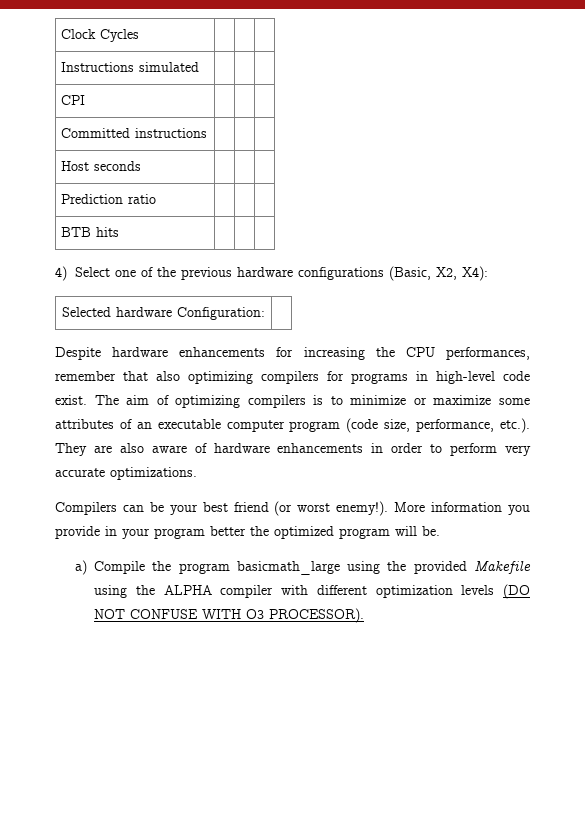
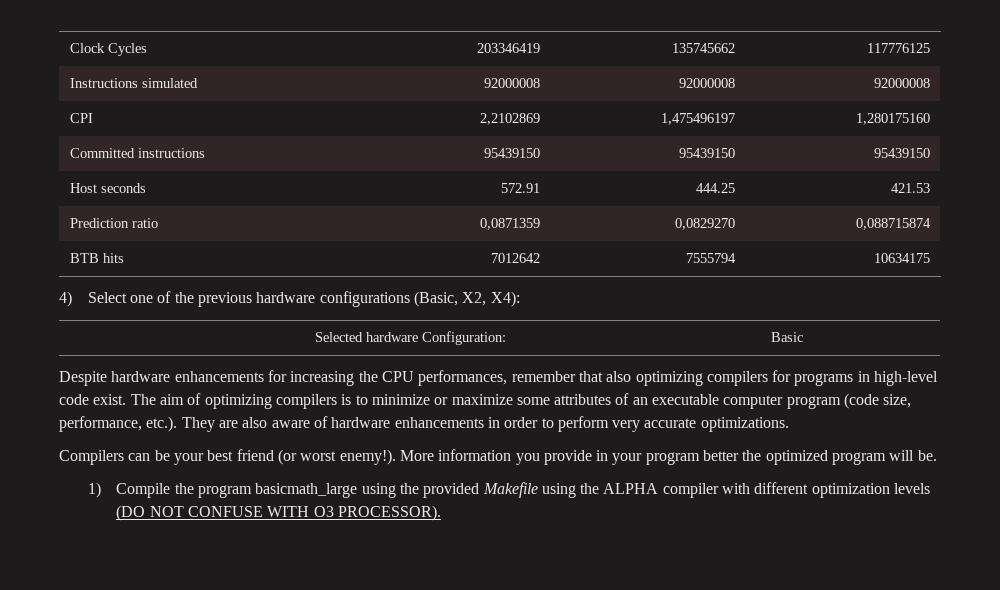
- Clock Cycles | | |
+ Clock Cycles | 203346419 | 135745662 | 117776125
- Instructions simulated | | |
- CPI | | |
+ Instructions simulated | 92000008 | 92000008 | 92000008
+ CPI | 2,2102869 | 1,475496197 | 1,280175160
- Committed instructions | | |
+ Committed instructions | 95439150 | 95439150 | 95439150
- Host seconds | | |
+ Host seconds | 572.91 | 444.25 | 421.53
- Prediction ratio | | |
+ Prediction ratio | 0,0871359 | 0,0829270 | 0,088715874
- BTB hits | | |
+ BTB hits | 7012642 | 7555794 | 10634175
- Selected hardware Configuration: |
+ Selected hardware Configuration: | Basic
- a) Compile the program basicmath_large using the provided Makefile using the ALPHA compiler with different optimization levels (DO NOT CONFUSE WITH O3 PROCESSOR).
+ 1) Compile the program basicmath_large using the provided Makefile using the ALPHA compiler with different optimization levels (DO NOT CONFUSE WITH O3 PROCESSOR).

